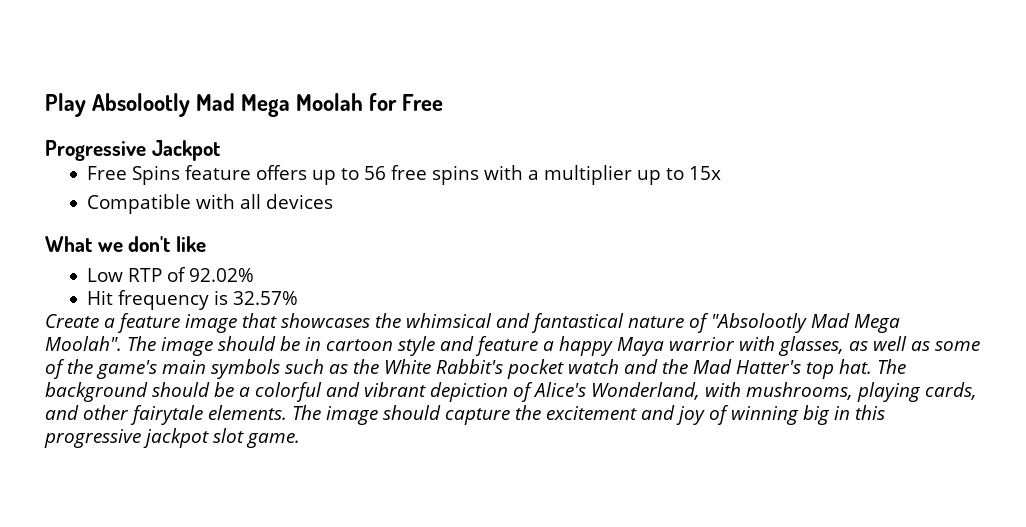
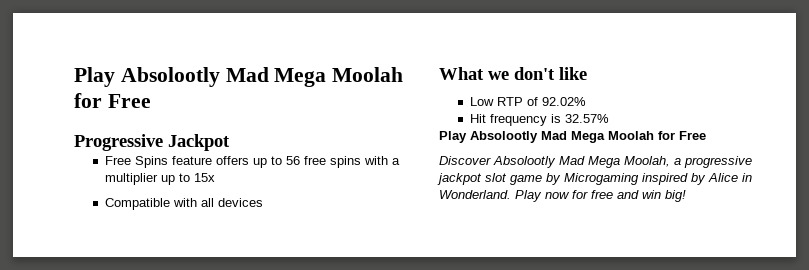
  Hit frequency is 32.57%
- Create a feature image that showcases the whimsical and fantastical nature of "Absolootly Mad Mega Moolah". The image should be in cartoon style and feature a happy Maya warrior with glasses, as well as some of the game's main symbols such as the White Rabbit's pocket watch and the Mad Hatter's top hat. The background should be a colorful and vibrant depiction of Alice's Wonderland, with mushrooms, playing cards, and other fairytale elements. The image should capture the excitement and joy of winning big in this progressive jackpot slot game.
+ Play Absolootly Mad Mega Moolah for Free
+ Discover Absolootly Mad Mega Moolah, a progressive jackpot slot game by Microgaming inspired by Alice in Wonderland. Play now for free and win big!

